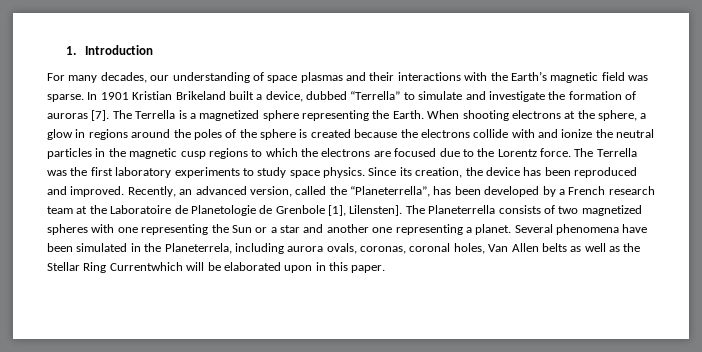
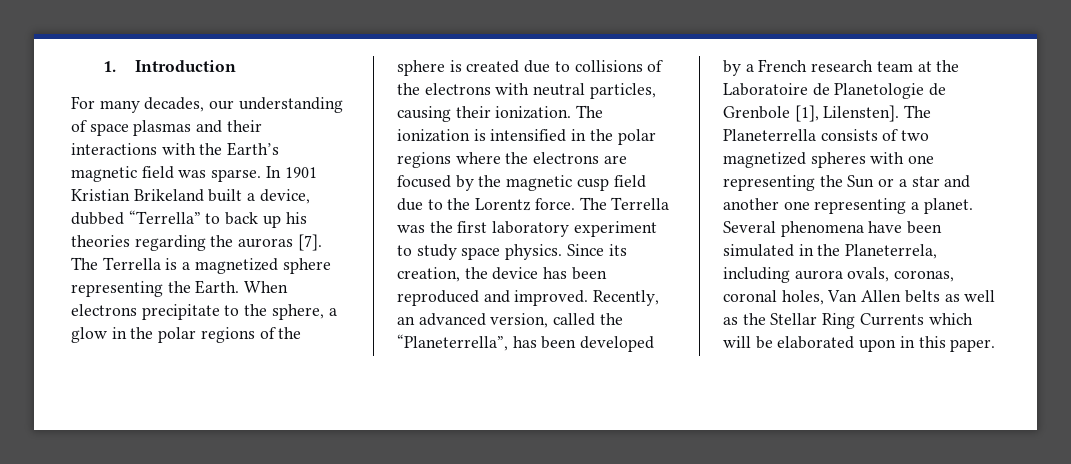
- In 1901 Kristian Brikeland built a device, dubbed “Terrella” to simulate and investigate the formation of auroras [7].
+ In 1901 Kristian Brikeland built a device, dubbed “Terrella” to back up his theories regarding the auroras [7].
- When shooting electrons at the sphere, a glow in regions around the poles of the sphere is created because the electrons collide with and ionize the neutral particles in the magnetic cusp regions to which the electrons are focused due to the Lorentz force.
+ When electrons precipitate to the sphere, a glow in the polar regions of the sphere is created due to collisions of the electrons with neutral particles, causing their ionization. The ionization is intensified in the polar regions where the electrons are focused by the magnetic cusp field due to the Lorentz force.
- The Terrella was the first laboratory experiments to study space physics.
+ The Terrella was the first laboratory experiment to study space physics.
- Several phenomena have been simulated in the Planeterrela, including aurora ovals, coronas, coronal holes, Van Allen belts as well as the Stellar Ring Currentwhich will be elaborated upon in this paper.
+ Several phenomena have been simulated in the Planeterrela, including aurora ovals, coronas, coronal holes, Van Allen belts as well as the Stellar Ring Currents which will be elaborated upon in this paper.

